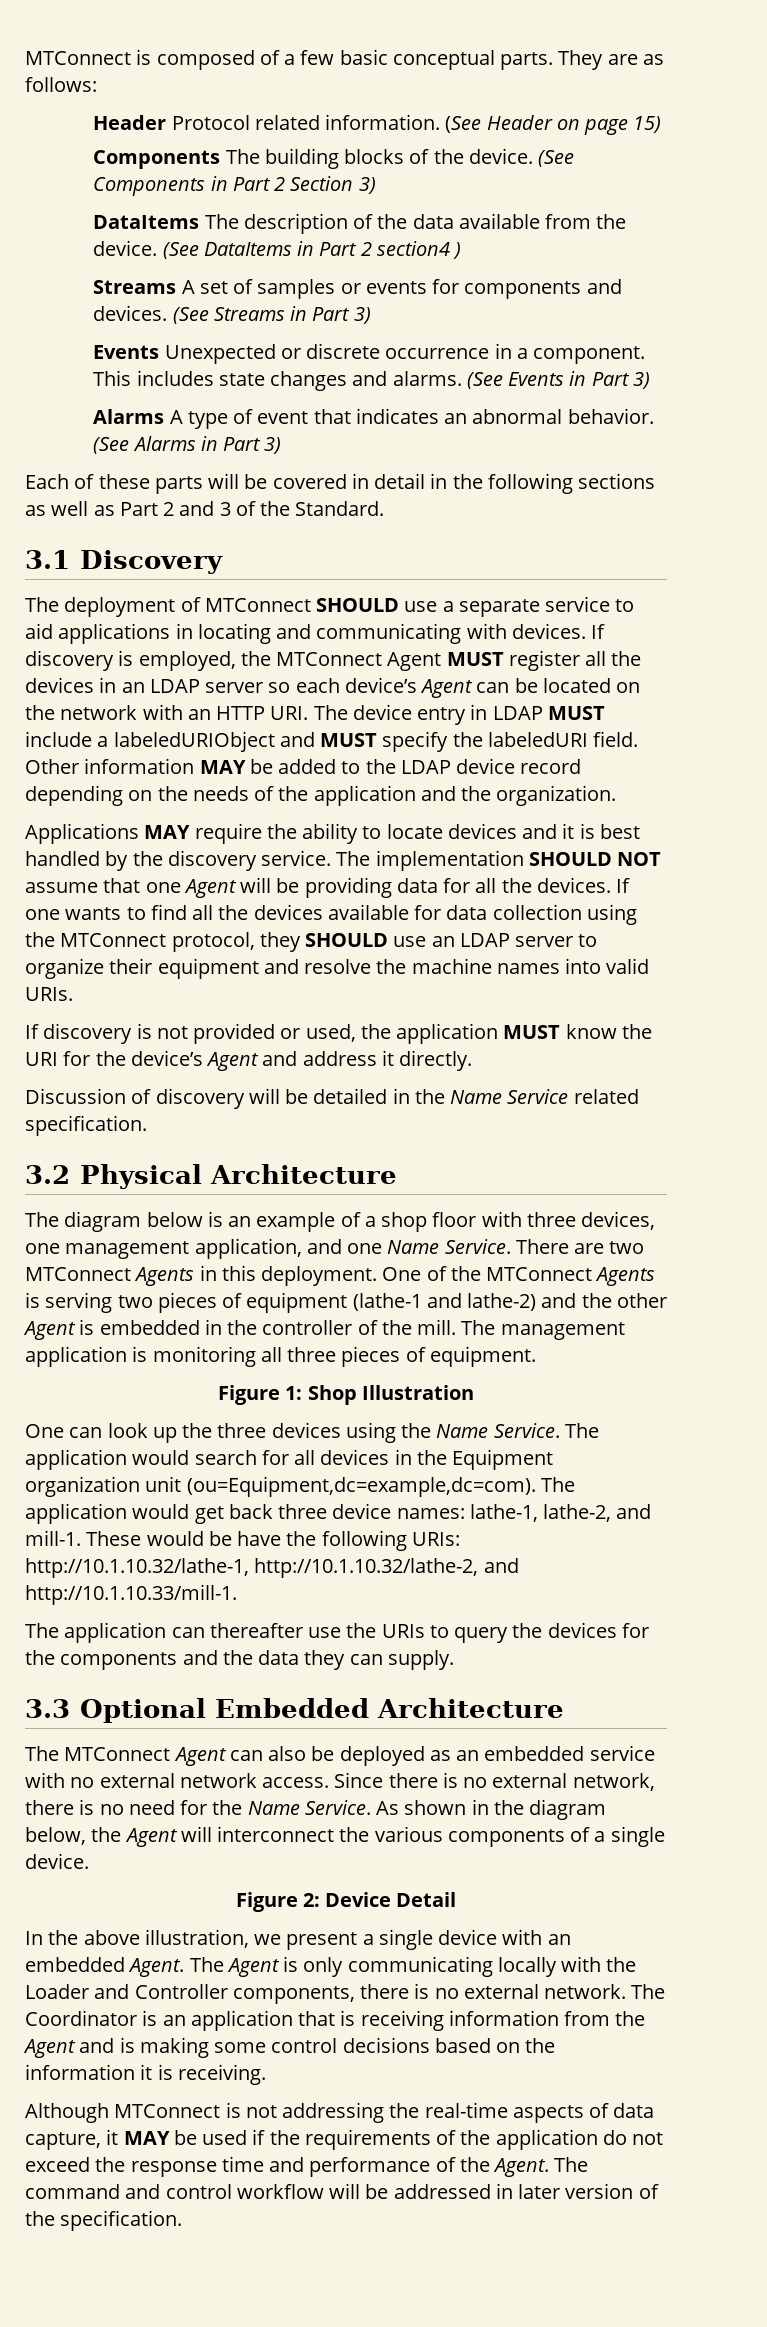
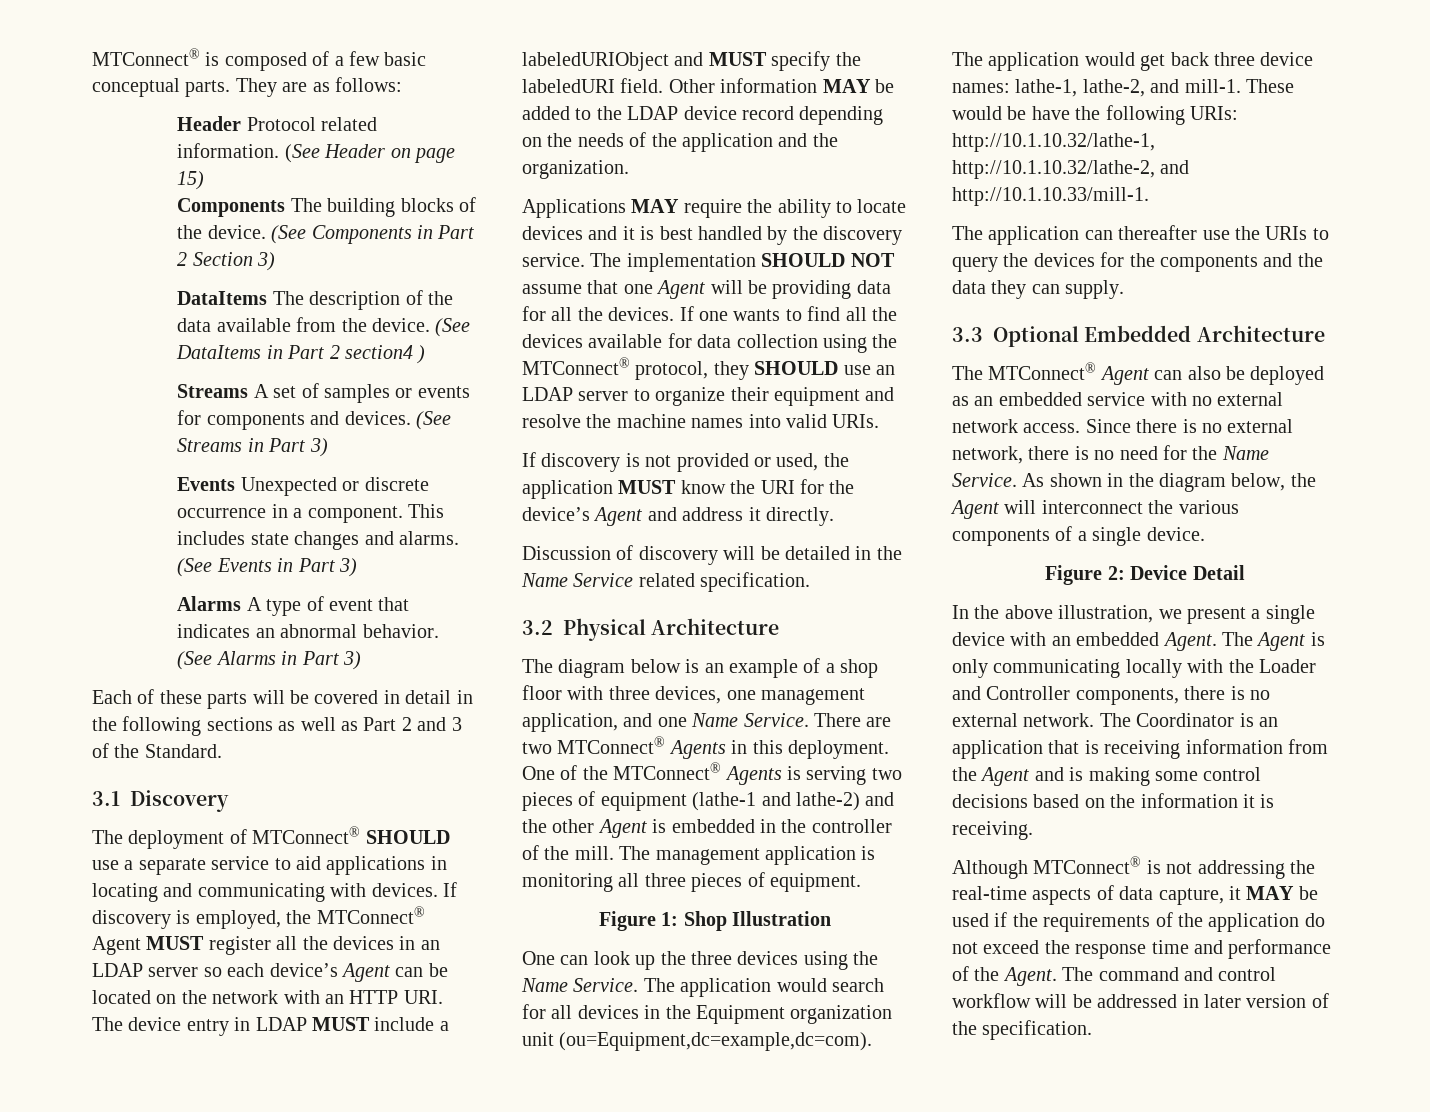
- MTConnect is composed of a few basic conceptual parts.
+ MTConnect® is composed of a few basic conceptual parts.
- The deployment of MTConnect SHOULD use a separate service to aid applications in locating and communicating with devices.
+ The deployment of MTConnect® SHOULD use a separate service to aid applications in locating and communicating with devices.
- If discovery is employed, the MTConnect Agent MUST register all the devices in an LDAP server so each device’s Agent can be located on the network with an HTTP URI. The device entry in LDAP MUST include a labeledURIObject and MUST specify the labeledURI field.
+ If discovery is employed, the MTConnect® Agent MUST register all the devices in an LDAP server so each device’s Agent can be located on the network with an HTTP URI. The device entry in LDAP MUST include a labeledURIObject and MUST specify the labeledURI field.
- If one wants to find all the devices available for data collection using the MTConnect protocol, they SHOULD use an LDAP server to organize their equipment and resolve the machine names into valid URIs.
+ If one wants to find all the devices available for data collection using the MTConnect® protocol, they SHOULD use an LDAP server to organize their equipment and resolve the machine names into valid URIs.
- There are two MTConnect Agents in this deployment.
+ There are two MTConnect® Agents in this deployment.
- One of the MTConnect Agents is serving two pieces of equipment (lathe-1 and lathe-2) and the other Agent is embedded in the controller of the mill.
+ One of the MTConnect® Agents is serving two pieces of equipment (lathe-1 and lathe-2) and the other Agent is embedded in the controller of the mill.
- The MTConnect Agent can also be deployed as an embedded service with no external network access.
+ The MTConnect® Agent can also be deployed as an embedded service with no external network access.
- Although MTConnect is not addressing the real-time aspects of data capture, it MAY be used if the requirements of the application do not exceed the response time and performance of the Agent.
+ Although MTConnect® is not addressing the real-time aspects of data capture, it MAY be used if the requirements of the application do not exceed the response time and performance of the Agent.

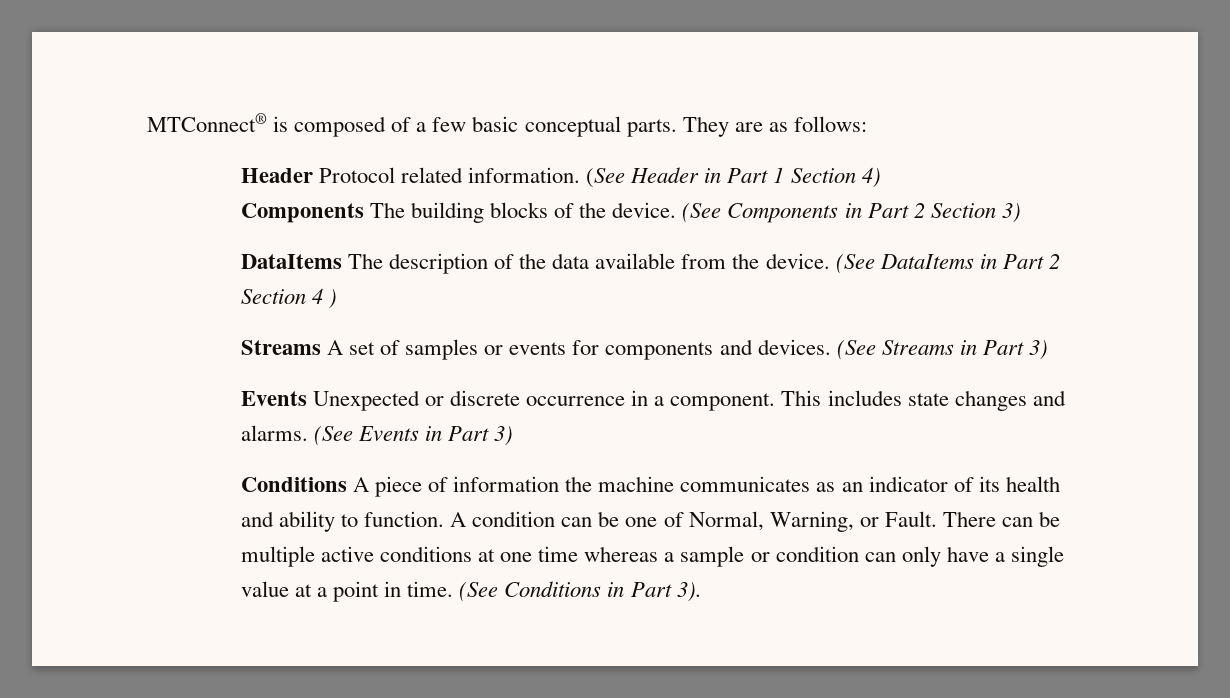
- (See Header on page 15)
+ (See Header in Part 1 Section 4)
- (See DataItems in Part 2 section4 )
+ (See DataItems in Part 2 Section 4 )
- Alarms A type of event that indicates an abnormal behavior. (See Alarms in Part 3)
- Each of these parts will be covered in detail in the following sections as well as Part 2 and 3 of the Standard.
- 3.1 Discovery
- The deployment of MTConnect® SHOULD use a separate service to aid applications in locating and communicating with devices. If discovery is employed, the MTConnect® Agent MUST register all the devices in an LDAP server so each device’s Agent can be located on the network with an HTTP URI. The device entry in LDAP MUST include a labeledURIObject and MUST specify the labeledURI field. Other information MAY be added to the LDAP device record depending on the needs of the application and the organization.
- Applications MAY require the ability to locate devices and it is best handled by the discovery service. The implementation SHOULD NOT assume that one Agent will be providing data for all the devices. If one wants to find all the devices available for data collection using the MTConnect® protocol, they SHOULD use an LDAP server to organize their equipment and resolve the machine names into valid URIs.
- If discovery is not provided or used, the application MUST know the URI for the device’s Agent and address it directly.
- Discussion of discovery will be detailed in the Name Service related specification.
- 3.2 Physical Architecture
- The diagram below is an example of a shop floor with three devices, one management application, and one Name Service. There are two MTConnect® Agents in this deployment. One of the MTConnect® Agents is serving two pieces of equipment (lathe-1 and lathe-2) and the other Agent is embedded in the controller of the mill. The management application is monitoring all three pieces of equipment.
- Figure 1: Shop Illustration
- One can look up the three devices using the Name Service. The application would search for all devices in the Equipment organization unit (ou=Equipment,dc=example,dc=com). The application would get back three device names: lathe-1, lathe-2, and mill-1. These would be have the following URIs: http://10.1.10.32/lathe-1, http://10.1.10.32/lathe-2, and http://10.1.10.33/mill-1.
- The application can thereafter use the URIs to query the devices for the components and the data they can supply.
- 3.3 Optional Embedded Architecture
- The MTConnect® Agent can also be deployed as an embedded service with no external network access. Since there is no external network, there is no need for the Name Service. As shown in the diagram below, the Agent will interconnect the various components of a single device.
- Figure 2: Device Detail
- In the above illustration, we present a single device with an embedded Agent. The Agent is only communicating locally with the Loader and Controller components, there is no external network. The Coordinator is an application that is receiving information from the Agent and is making some control decisions based on the information it is receiving.
- Although MTConnect® is not addressing the real-time aspects of data capture, it MAY be used if the requirements of the application do not exceed the response time and performance of the Agent. The command and control workflow will be addressed in later version of the specification.
+ Conditions A piece of information the machine communicates as an indicator of its health and ability to function. A condition can be one of Normal, Warning, or Fault. There can be multiple active conditions at one time whereas a sample or condition can only have a single value at a point in time. (See Conditions in Part 3).

